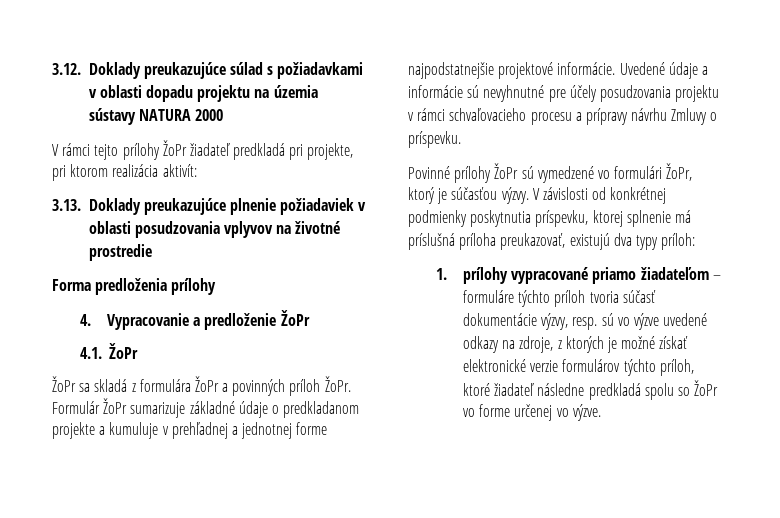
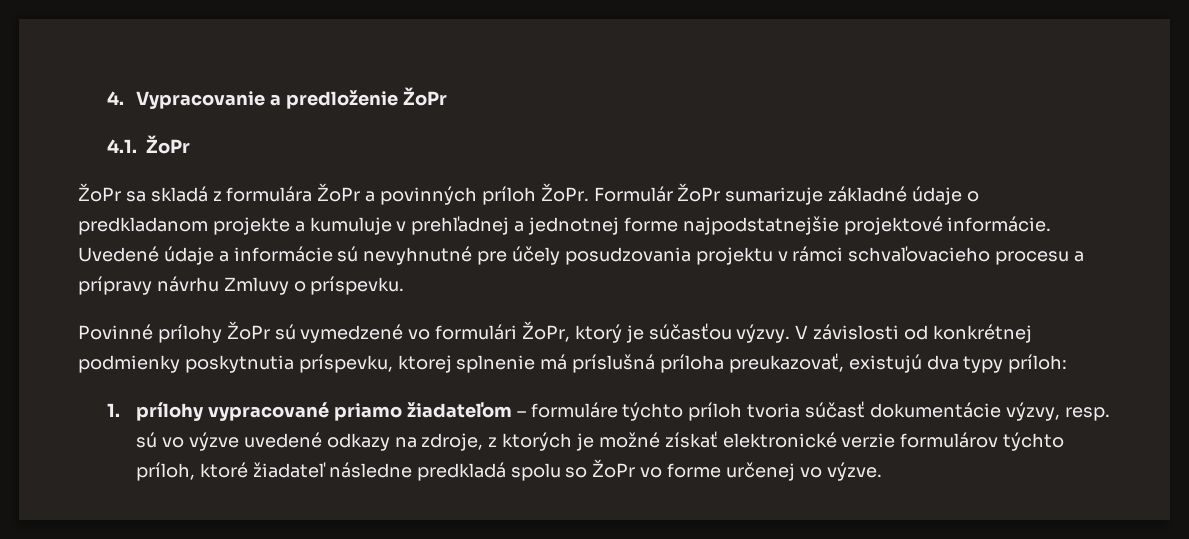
- 3.12. Doklady preukazujúce súlad s požiadavkami v oblasti dopadu projektu na územia sústavy NATURA 2000
- V rámci tejto prílohy ŽoPr žiadateľ predkladá pri projekte, pri ktorom realizácia aktivít:
- 3.13. Doklady preukazujúce plnenie požiadaviek v oblasti posudzovania vplyvov na životné prostredie
- Forma predloženia prílohy

